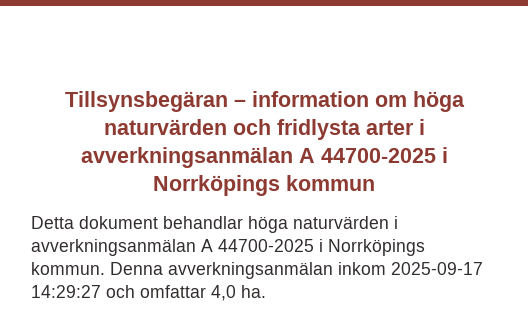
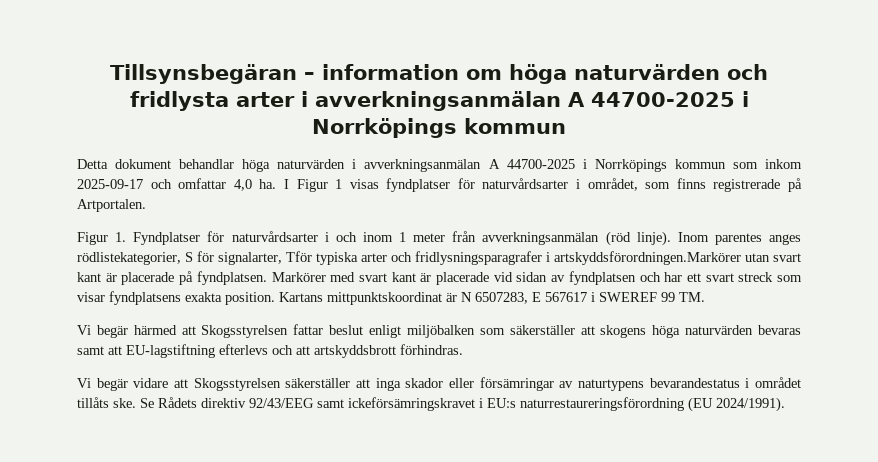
- Detta dokument behandlar höga naturvärden i avverkningsanmälan A 44700-2025 i Norrköpings kommun. Denna avverkningsanmälan inkom 2025-09-17 14:29:27 och omfattar 4,0 ha.
+ Detta dokument behandlar höga naturvärden i avverkningsanmälan A 44700-2025 i Norrköpings kommun som inkom 2025-09-17 och omfattar 4,0 ha.
+ I Figur 1 visas fyndplatser för naturvårdsarter i området, som finns registrerade på Artportalen.
+ Figur 1. Fyndplatser för naturvårdsarter i och inom 1 meter från avverkningsanmälan (röd linje). Inom parentes anges rödlistekategorier, S för signalarter, Tför typiska arter och fridlysningsparagrafer i artskyddsförordningen.Markörer utan svart kant är placerade på fyndplatsen. Markörer med svart kant är placerade vid sidan av fyndplatsen och har ett svart streck som visar fyndplatsens exakta position. Kartans mittpunktskoordinat är N 6507283, E 567617 i SWEREF 99 TM.
+ Vi begär härmed att Skogsstyrelsen fattar beslut enligt miljöbalken som säkerställer att skogens höga naturvärden bevaras samt att EU-lagstiftning efterlevs och att artskyddsbrott förhindras.
+ Vi begär vidare att Skogsstyrelsen säkerställer att inga skador eller försämringar av naturtypens bevarandestatus i området tillåts ske. Se Rådets direktiv 92/43/EEG samt ickeförsämringskravet i EU:s naturrestaureringsförordning (EU 2024/1991).

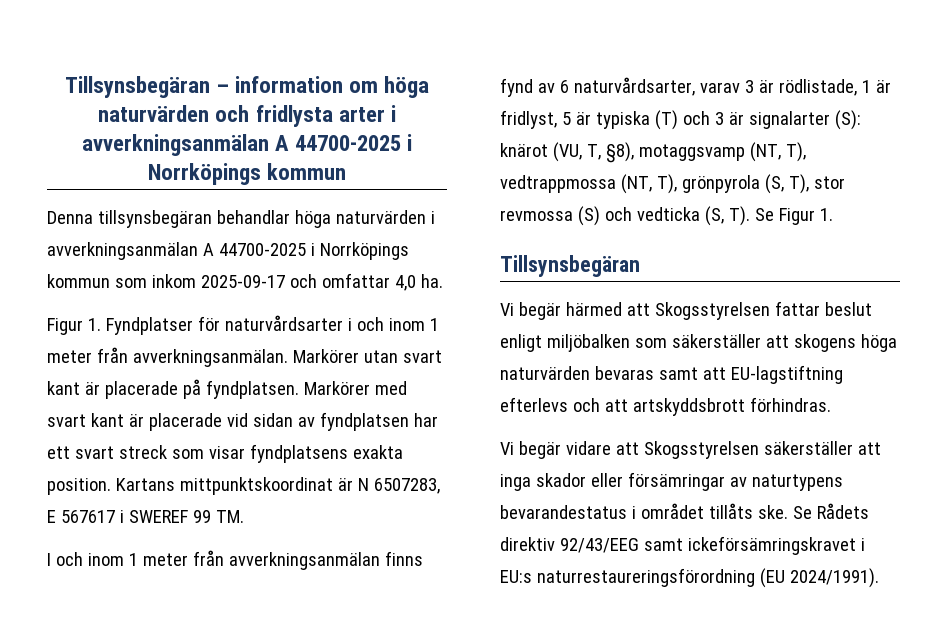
- Detta dokument behandlar höga naturvärden i avverkningsanmälan A 44700-2025 i Norrköpings kommun som inkom 2025-09-17 och omfattar 4,0 ha. I Figur 1 visas fyndplatser för naturvårdsarter i området, som finns registrerade på Artportalen.
+ Denna tillsynsbegäran behandlar höga naturvärden i avverkningsanmälan A 44700-2025 i Norrköpings kommun som inkom 2025-09-17 och omfattar 4,0 ha.
- Figur 1. Fyndplatser för naturvårdsarter i och inom 1 meter från avverkningsanmälan (röd linje). Inom parentes anges rödlistekategorier, S för signalarter, Tför typiska arter och fridlysningsparagrafer i artskyddsförordningen.Markörer utan svart kant är placerade på fyndplatsen.
+ Figur 1. Fyndplatser för naturvårdsarter i och inom 1 meter från avverkningsanmälan. Markörer utan svart kant är placerade på fyndplatsen.
- Markörer med svart kant är placerade vid sidan av fyndplatsen och har ett svart streck som visar fyndplatsens exakta position.
+ Markörer med svart kant är placerade vid sidan av fyndplatsen har ett svart streck som visar fyndplatsens exakta position.
+ I och inom 1 meter från avverkningsanmälan finns fynd av 6 naturvårdsarter, varav 3 är rödlistade, 1 är fridlyst, 5 är typiska (T) och 3 är signalarter (S): knärot (VU, T, §8), motaggsvamp (NT, T), vedtrappmossa (NT, T), grönpyrola (S, T), stor revmossa (S) och vedticka (S, T). Se Figur 1.
+ Tillsynsbegäran

